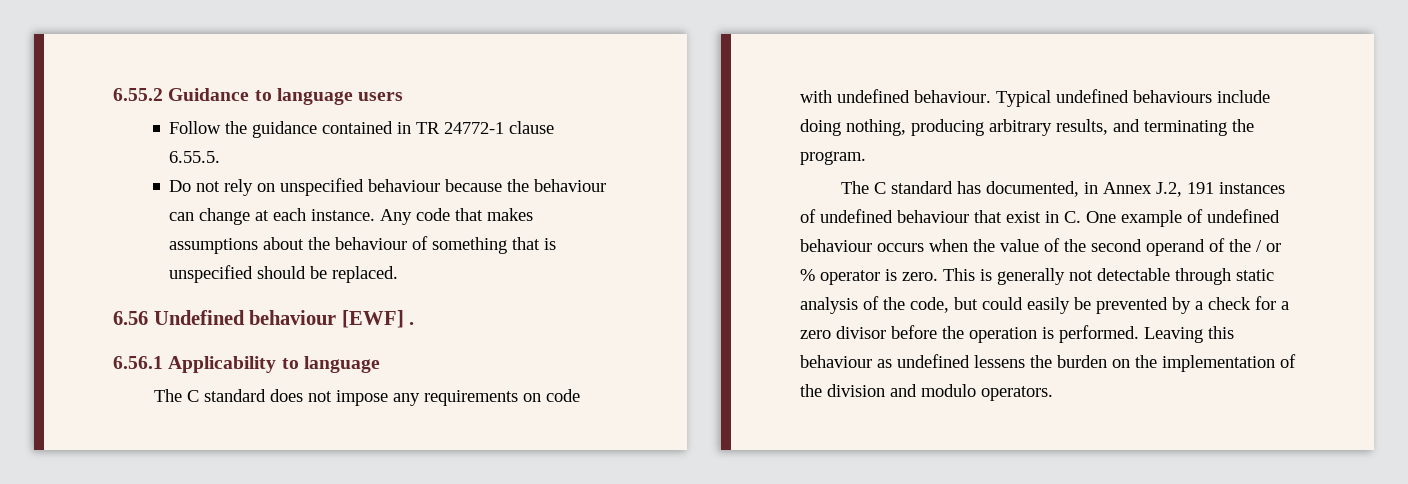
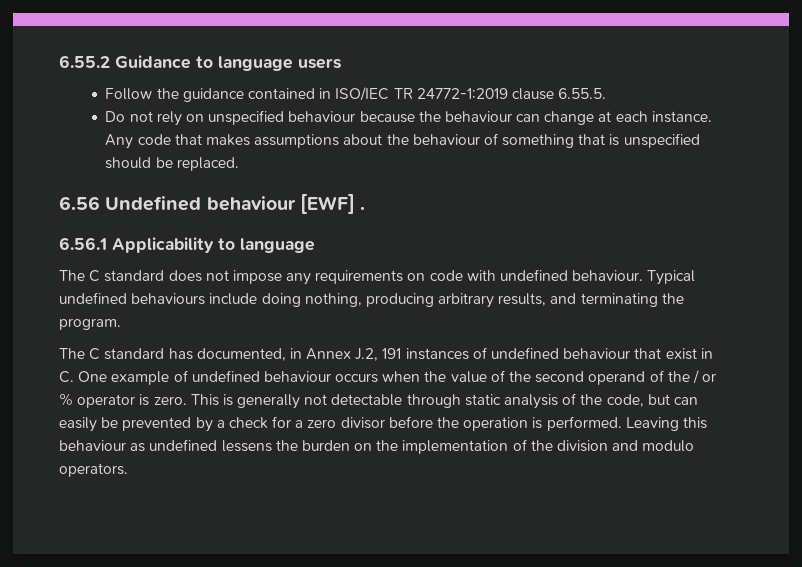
- Follow the guidance contained in TR 24772-1 clause 6.55.5.
+ Follow the guidance contained in ISO/IEC TR 24772-1:2019 clause 6.55.5.
- This is generally not detectable through static analysis of the code, but could easily be prevented by a check for a zero divisor before the operation is performed.
+ This is generally not detectable through static analysis of the code, but can easily be prevented by a check for a zero divisor before the operation is performed.

